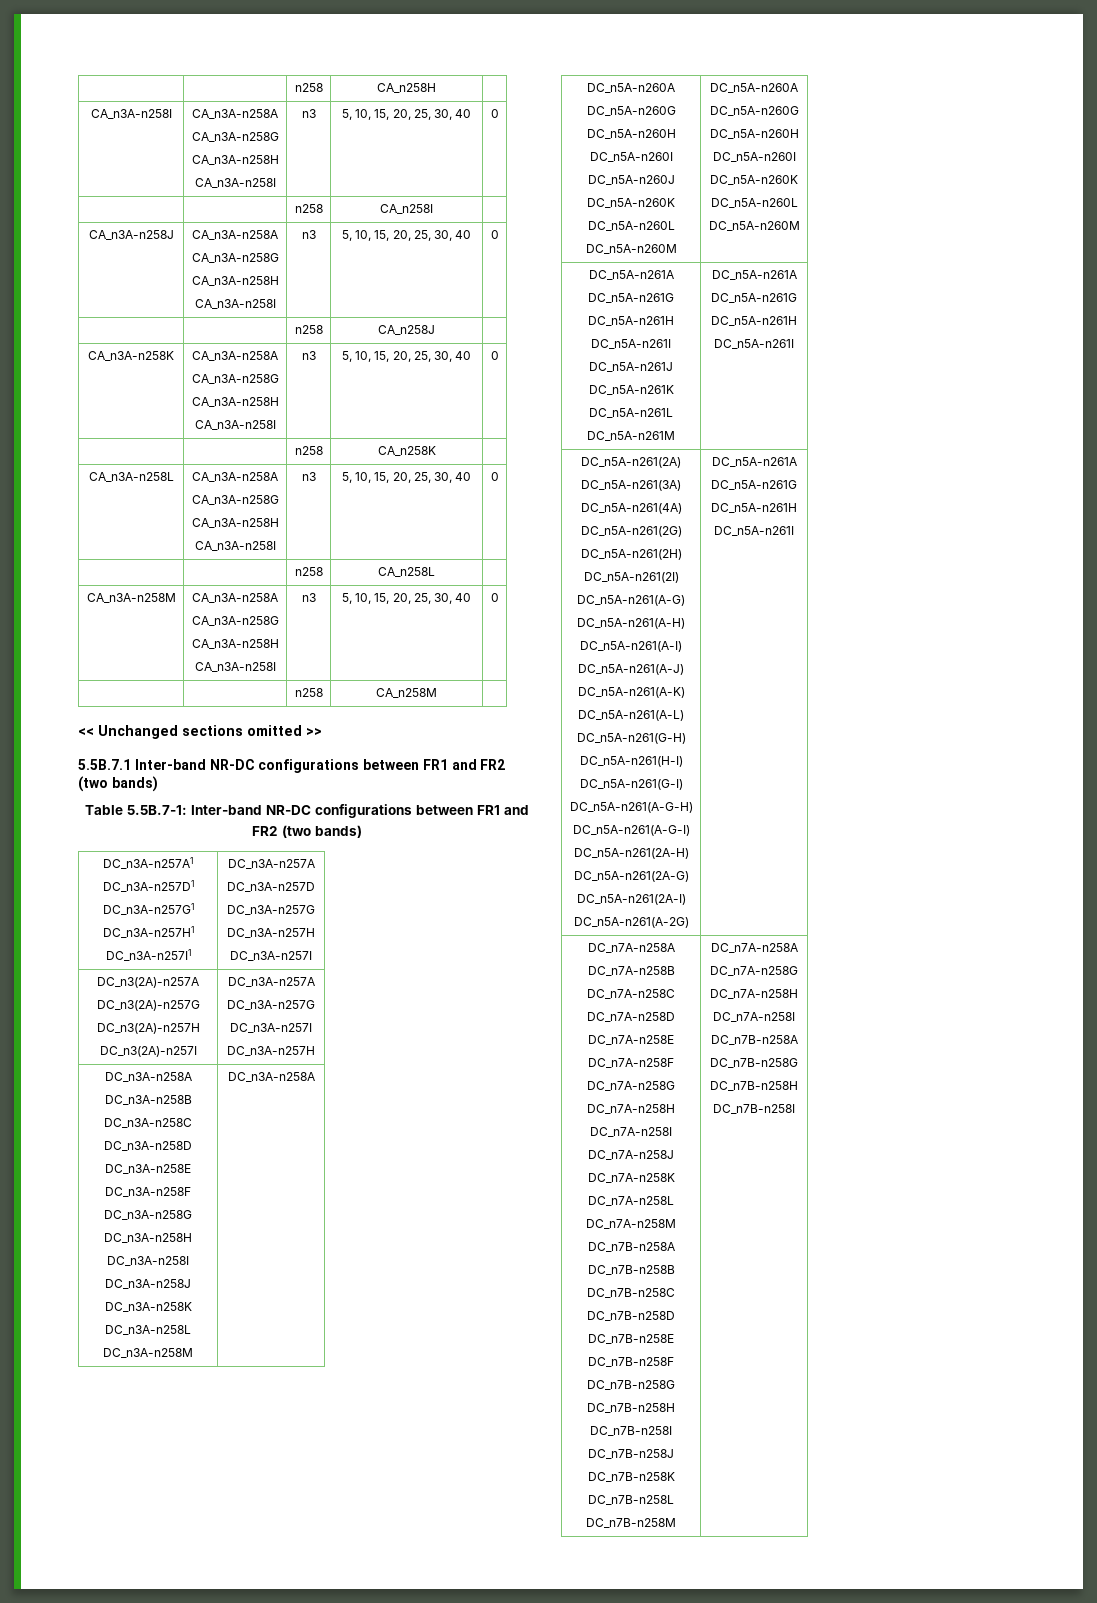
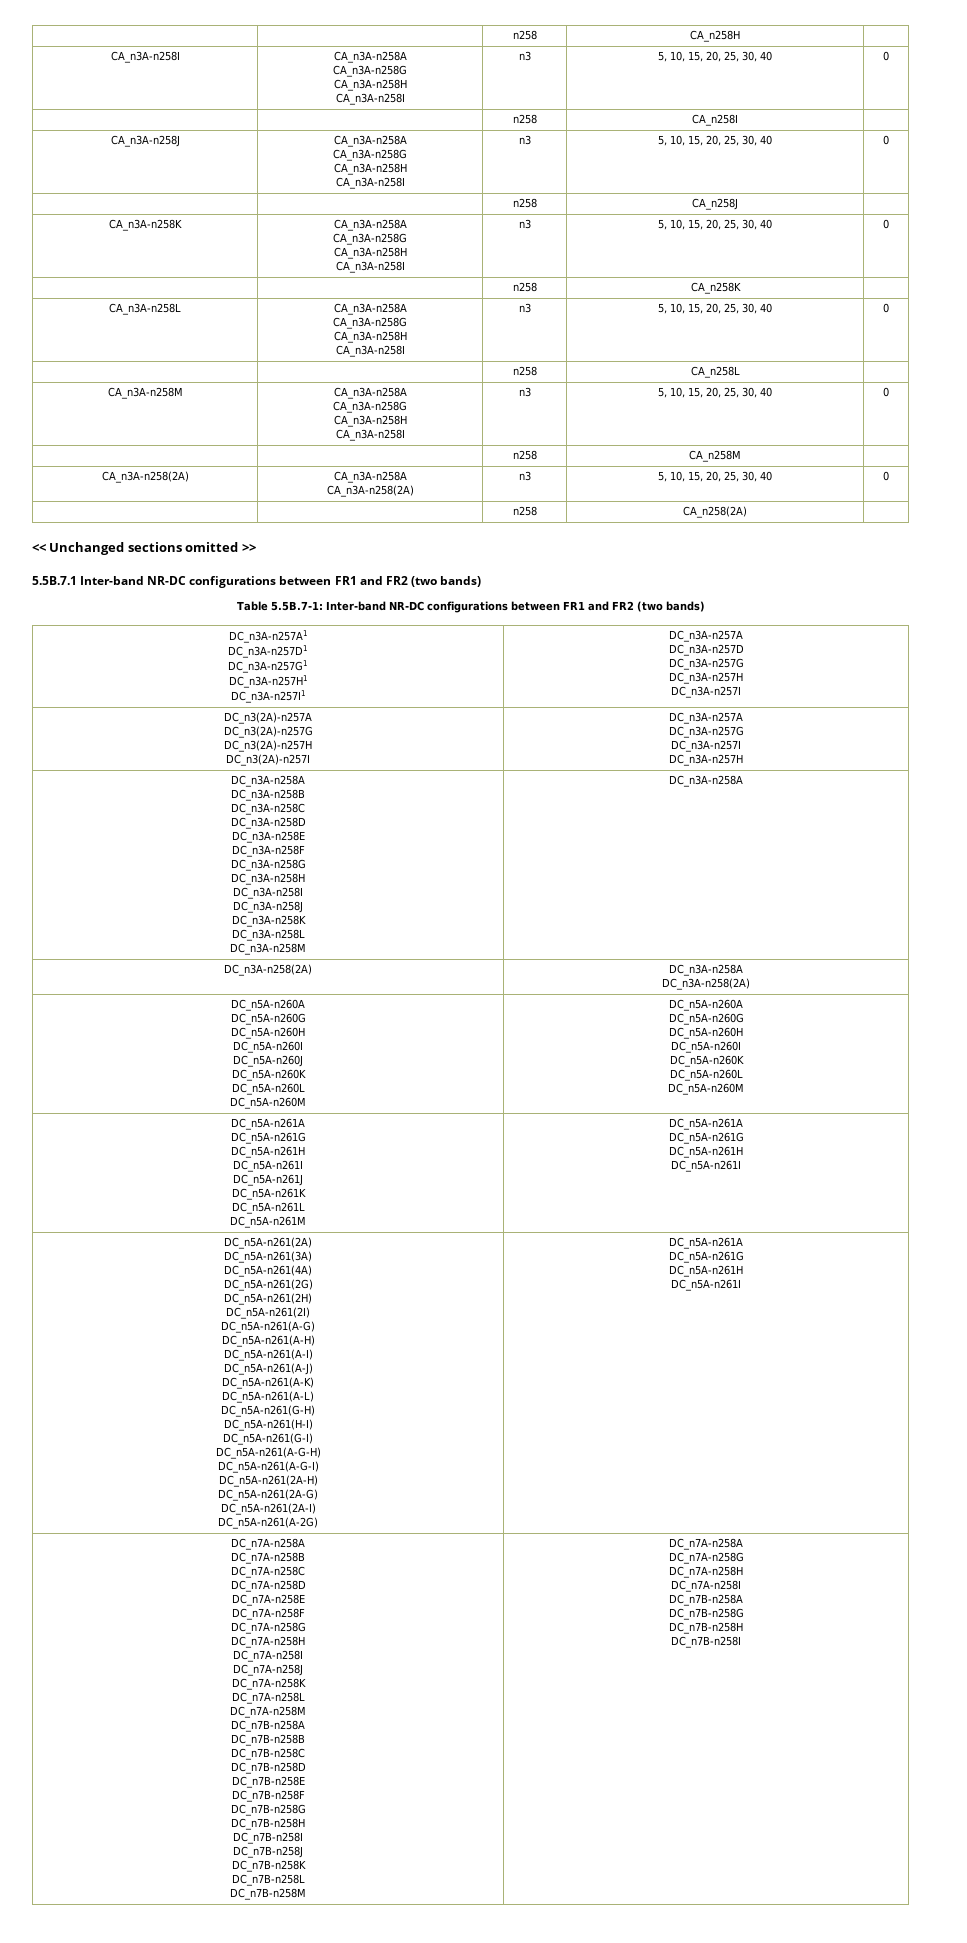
+ CA_n3A-n258(2A) | CA_n3A-n258A
+ CA_n3A-n258(2A) | n3 | 5, 10, 15, 20, 25, 30, 40 | 0
+ | | n258 | CA_n258(2A) |
+ DC_n3A-n258(2A) | DC_n3A-n258A
+ DC_n3A-n258(2A)

